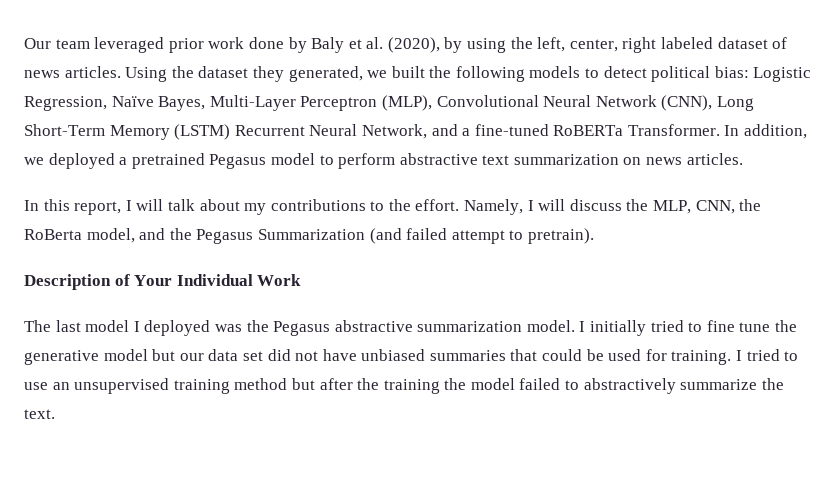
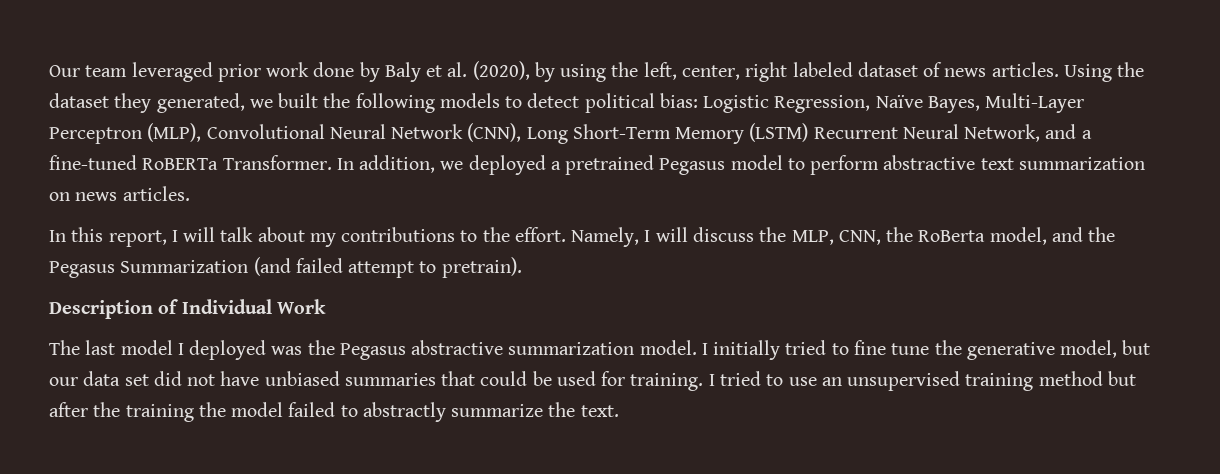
- Description of Your Individual Work
+ Description of Individual Work
- I initially tried to fine tune the generative model but our data set did not have unbiased summaries that could be used for training.
+ I initially tried to fine tune the generative model, but our data set did not have unbiased summaries that could be used for training.
- I tried to use an unsupervised training method but after the training the model failed to abstractively summarize the text.
+ I tried to use an unsupervised training method but after the training the model failed to abstractly summarize the text.

